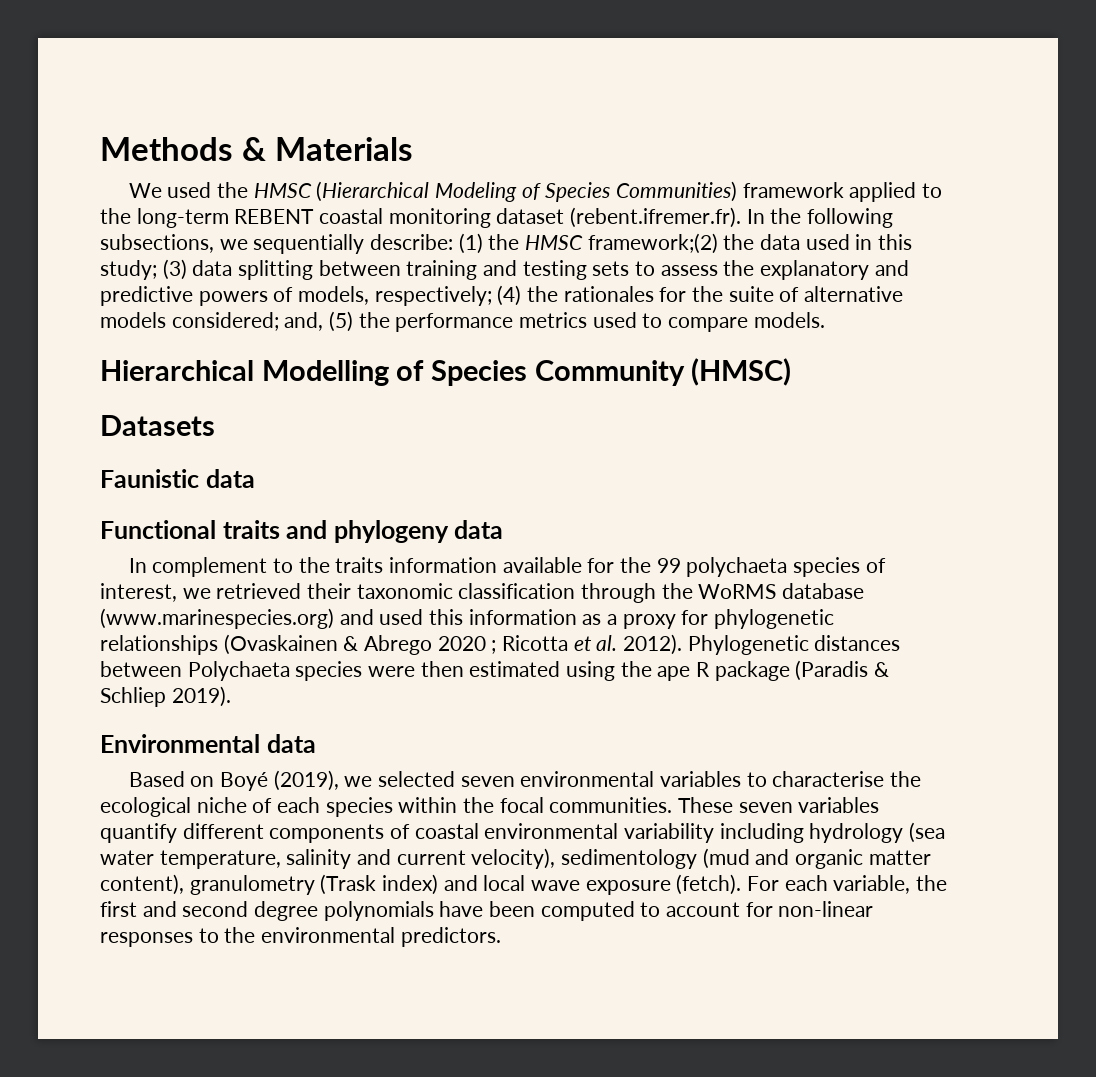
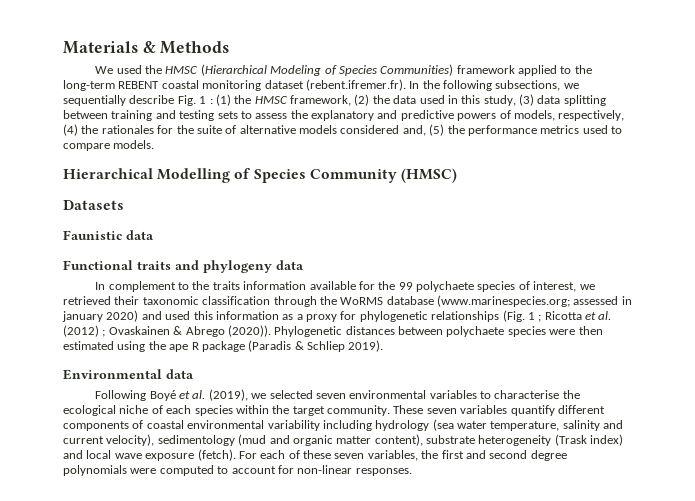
- Methods & Materials
+ Materials & Methods
- We used the HMSC (Hierarchical Modeling of Species Communities) framework applied to the long-term REBENT coastal monitoring dataset (rebent.ifremer.fr). In the following subsections, we sequentially describe:
+ We used the HMSC (Hierarchical Modeling of Species Communities) framework applied to the long-term REBENT coastal monitoring dataset (rebent.ifremer.fr). In the following subsections, we sequentially describe Fig. 1 :
- (1) the HMSC framework;(2) the data used in this study; (3) data splitting between training and testing sets to assess the explanatory and predictive powers of models, respectively; (4) the rationales for the suite of alternative models considered; and, (5) the performance metrics used to compare models.
+ (1) the HMSC framework, (2) the data used in this study, (3) data splitting between training and testing sets to assess the explanatory and predictive powers of models, respectively, (4) the rationales for the suite of alternative models considered and, (5) the performance metrics used to compare models.
- In complement to the traits information available for the 99 polychaeta species of interest, we retrieved their taxonomic classification through the WoRMS database (www.marinespecies.org) and used this information as a proxy for phylogenetic relationships (Ovaskainen & Abrego 2020 ; Ricotta et al. 2012).
+ In complement to the traits information available for the 99 polychaete species of interest, we retrieved their taxonomic classification through the WoRMS database (www.marinespecies.org; assessed in january 2020) and used this information as a proxy for phylogenetic relationships (Fig. 1 ; Ricotta et al. (2012) ; Ovaskainen & Abrego (2020)).
- Phylogenetic distances between Polychaeta species were then estimated using the ape R package (Paradis & Schliep 2019).
+ Phylogenetic distances between polychaete species were then estimated using the ape R package (Paradis & Schliep 2019).
- Based on Boyé (2019), we selected seven environmental variables to characterise the ecological niche of each species within the focal communities.
+ Following Boyé et al. (2019), we selected seven environmental variables to characterise the ecological niche of each species within the target community.
- These seven variables quantify different components of coastal environmental variability including hydrology (sea water temperature, salinity and current velocity), sedimentology (mud and organic matter content), granulometry (Trask index) and local wave exposure (fetch).
+ These seven variables quantify different components of coastal environmental variability including hydrology (sea water temperature, salinity and current velocity), sedimentology (mud and organic matter content), substrate heterogeneity (Trask index) and local wave exposure (fetch).
- For each variable, the first and second degree polynomials have been computed to account for non-linear responses to the environmental predictors.
+ For each of these seven variables, the first and second degree polynomials were computed to account for non-linear responses.

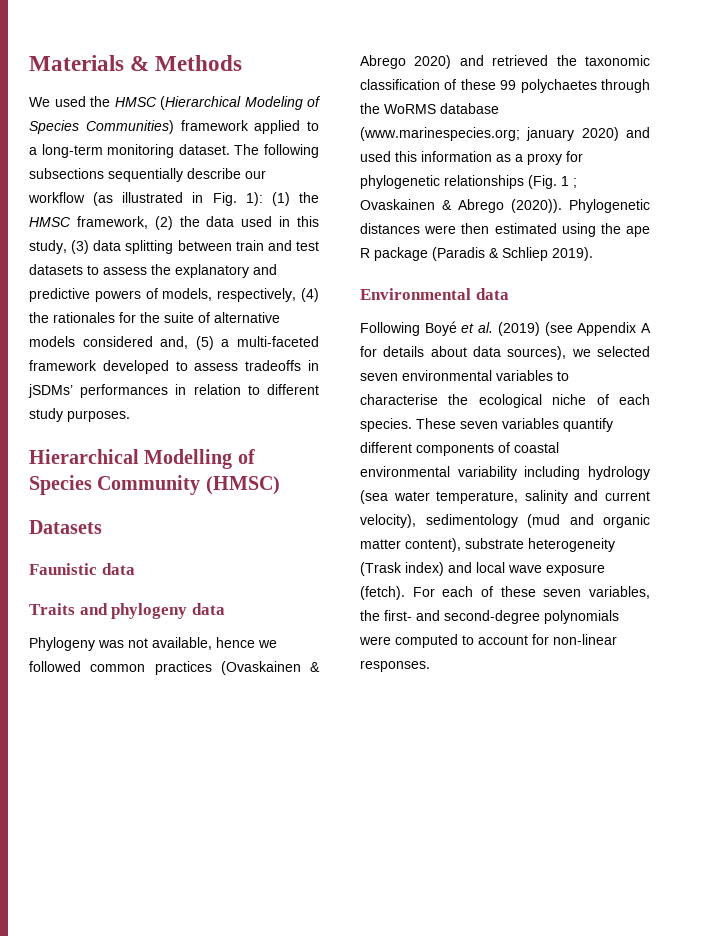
- We used the HMSC (Hierarchical Modeling of Species Communities) framework applied to the long-term REBENT coastal monitoring dataset (rebent.ifremer.fr). In the following subsections, we sequentially describe Fig. 1 : (1) the HMSC framework, (2) the data used in this study, (3) data splitting between training and testing sets to assess the explanatory and predictive powers of models, respectively, (4) the rationales for the suite of alternative models considered and, (5) the performance metrics used to compare models.
+ We used the HMSC (Hierarchical Modeling of Species Communities) framework applied to a long-term monitoring dataset. The following subsections sequentially describe our workflow (as illustrated in Fig. 1): (1) the HMSC framework, (2) the data used in this study, (3) data splitting between train and test datasets to assess the explanatory and predictive powers of models, respectively, (4) the rationales for the suite of alternative models considered and, (5) a multi-faceted framework developed to assess tradeoffs in jSDMs’ performances in relation to different study purposes.
- Functional traits and phylogeny data
+ Traits and phylogeny data
- In complement to the traits information available for the 99 polychaete species of interest, we retrieved their taxonomic classification through the WoRMS database (www.marinespecies.org; assessed in january 2020) and used this information as a proxy for phylogenetic relationships (Fig. 1 ; Ricotta et al. (2012) ; Ovaskainen & Abrego (2020)).
+ Phylogeny was not available, hence we followed common practices (Ovaskainen & Abrego 2020) and retrieved the taxonomic classification of these 99 polychaetes through the WoRMS database (www.marinespecies.org; january 2020) and used this information as a proxy for phylogenetic relationships (Fig. 1 ; Ovaskainen & Abrego (2020)).
- Phylogenetic distances between polychaete species were then estimated using the ape R package (Paradis & Schliep 2019).
+ Phylogenetic distances were then estimated using the ape R package (Paradis & Schliep 2019).
- Following Boyé et al. (2019), we selected seven environmental variables to characterise the ecological niche of each species within the target community.
+ Following Boyé et al. (2019) (see Appendix A for details about data sources), we selected seven environmental variables to characterise the ecological niche of each species.
- For each of these seven variables, the first and second degree polynomials were computed to account for non-linear responses.
+ For each of these seven variables, the first- and second-degree polynomials were computed to account for non-linear responses.

